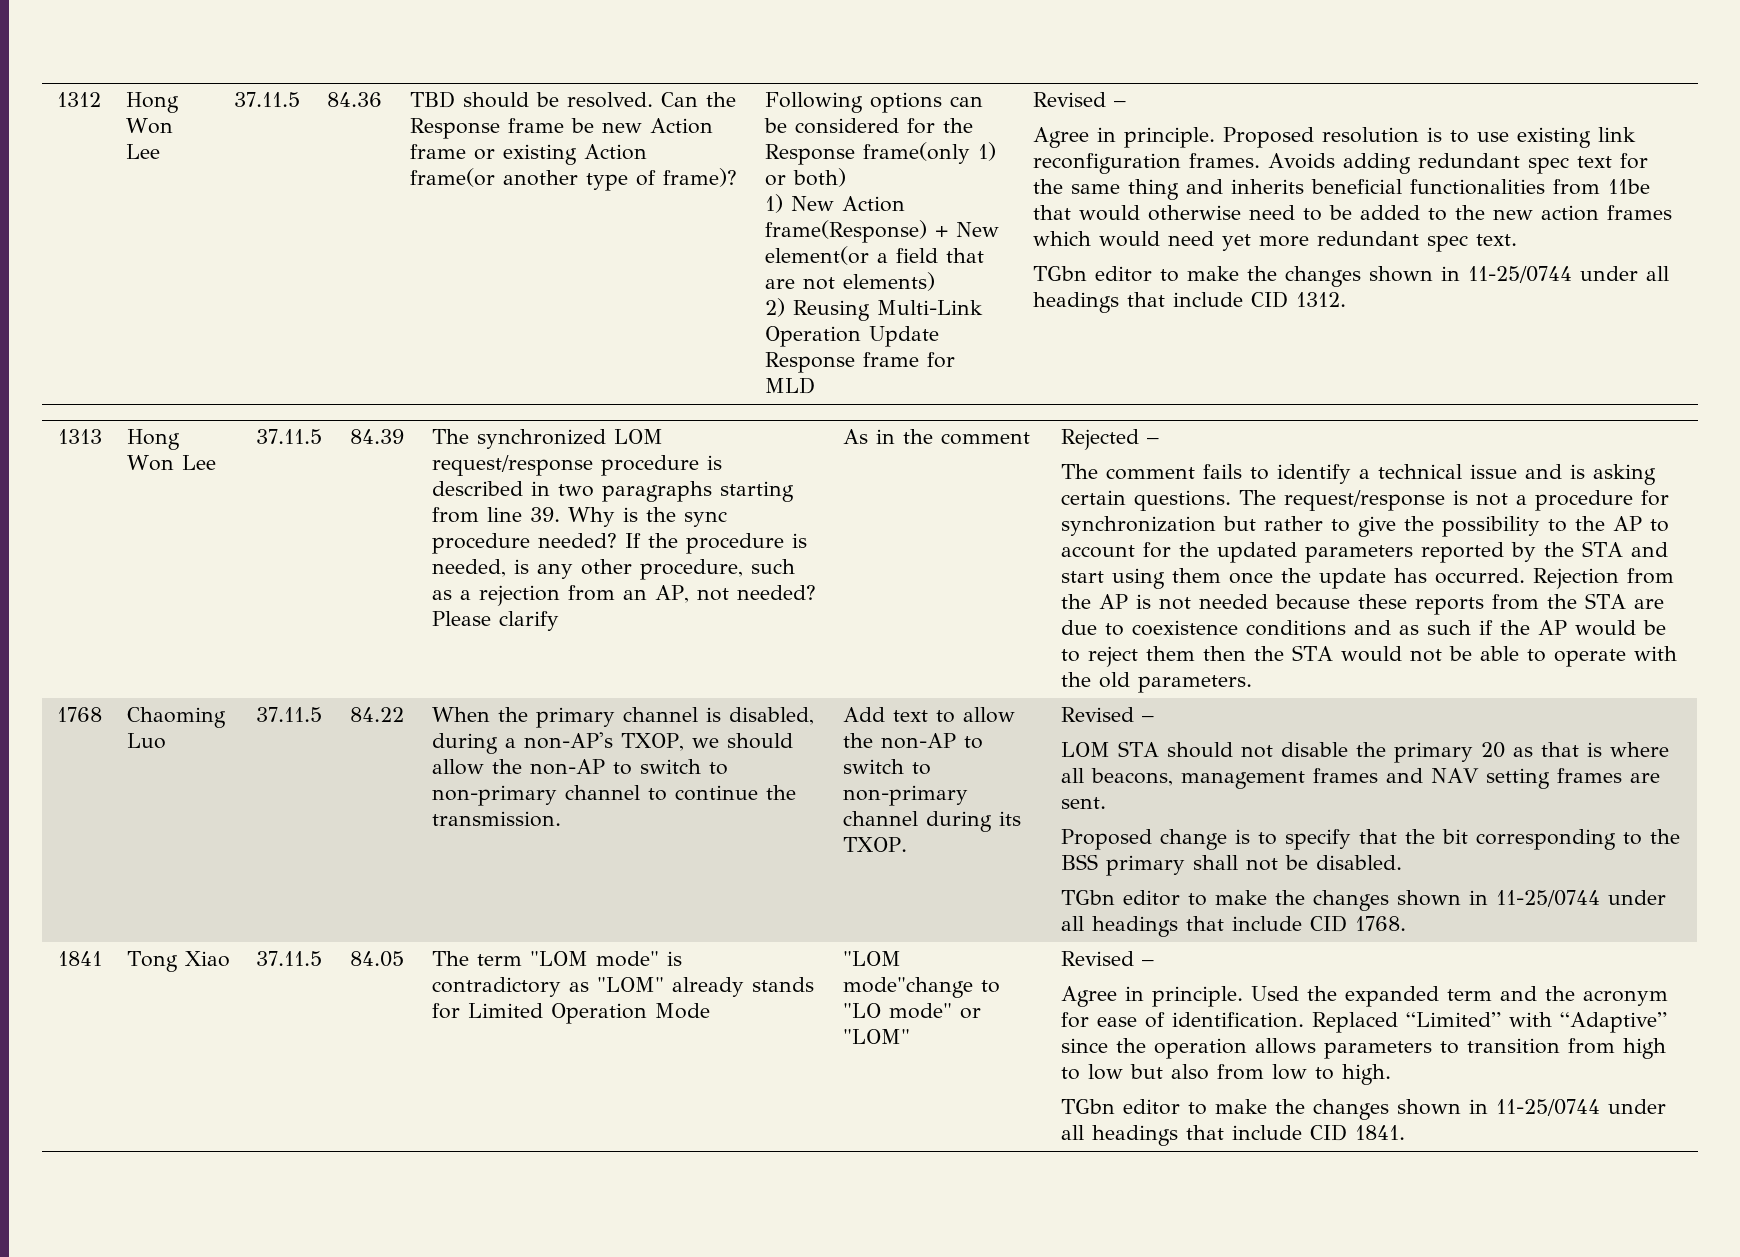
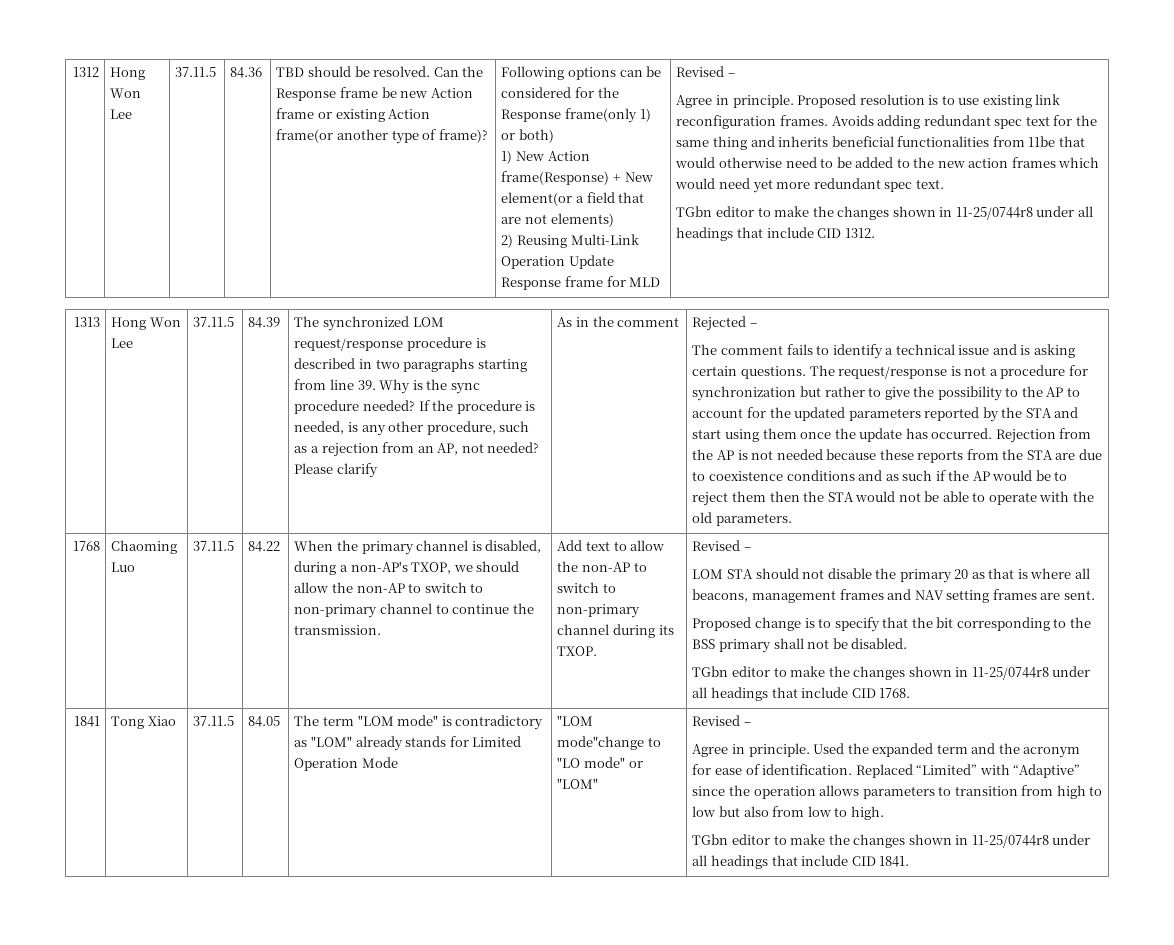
- TGbn editor to make the changes shown in 11-25/0744 under all headings that include CID 1312.
+ TGbn editor to make the changes shown in 11-25/0744r8 under all headings that include CID 1312.
- TGbn editor to make the changes shown in 11-25/0744 under all headings that include CID 1768.
+ TGbn editor to make the changes shown in 11-25/0744r8 under all headings that include CID 1768.
- TGbn editor to make the changes shown in 11-25/0744 under all headings that include CID 1841.
+ TGbn editor to make the changes shown in 11-25/0744r8 under all headings that include CID 1841.

